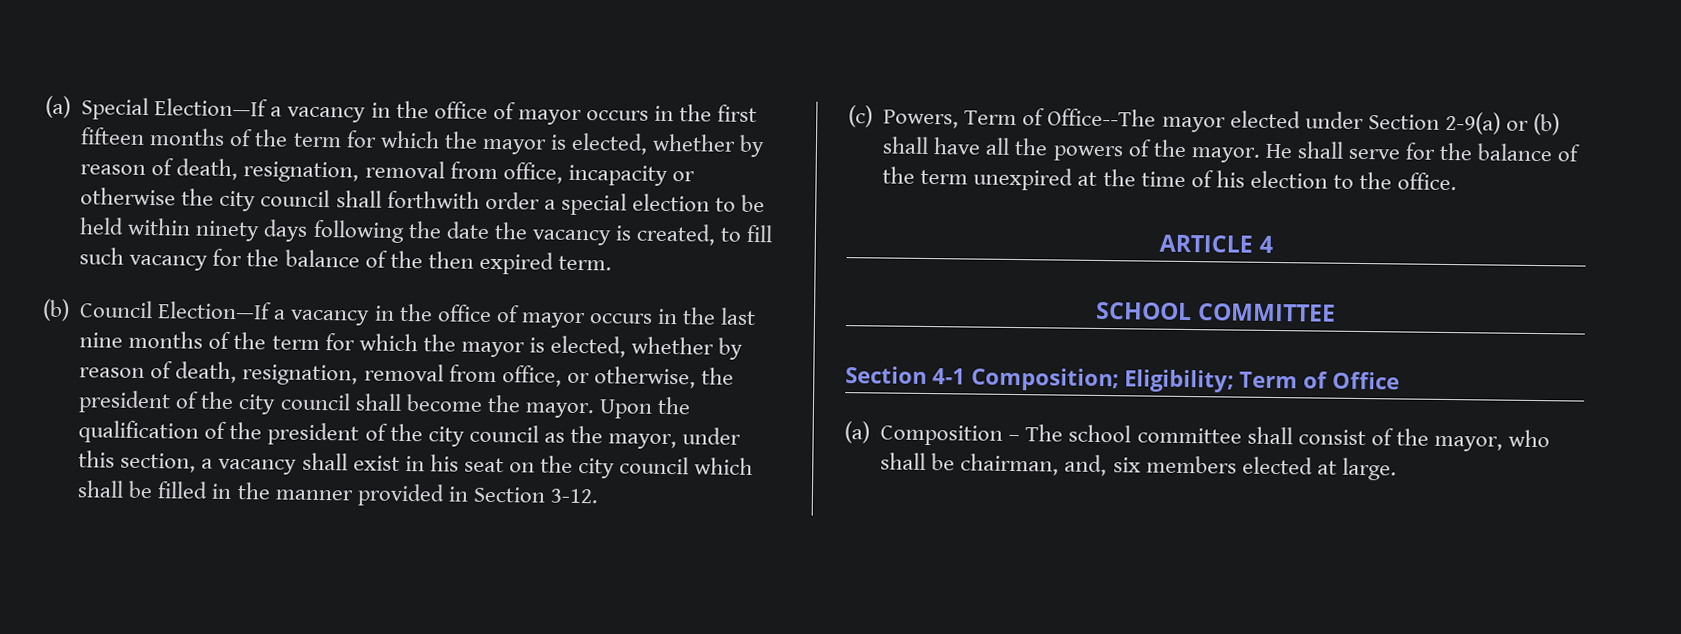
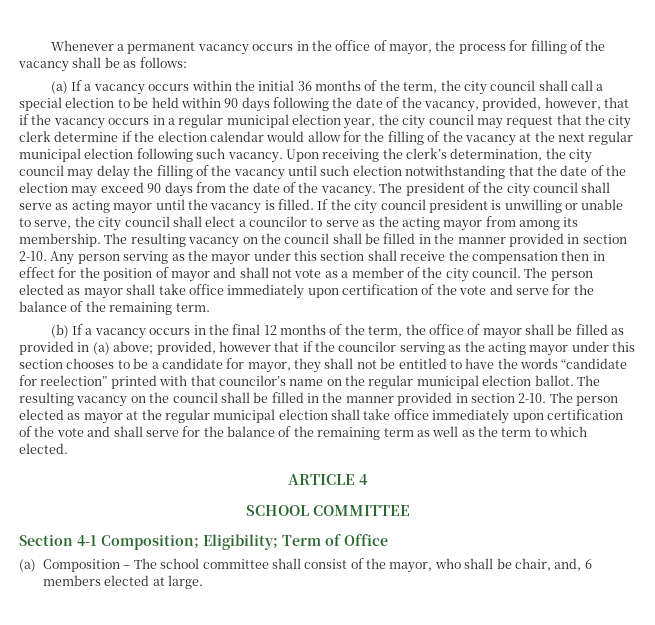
- (a) Special Election—If a vacancy in the office of mayor occurs in the first fifteen months of the term for which the mayor is elected, whether by reason of death, resignation, removal from office, incapacity or otherwise the city council shall forthwith order a special election to be held within ninety days following the date the vacancy is created, to fill such vacancy for the balance of the then expired term.
- (b) Council Election—If a vacancy in the office of mayor occurs in the last nine months of the term for which the mayor is elected, whether by reason of death, resignation, removal from office, or otherwise, the president of the city council shall become the mayor. Upon the qualification of the president of the city council as the mayor, under this section, a vacancy shall exist in his seat on the city council which shall be filled in the manner provided in Section 3-12.
- (c) Powers, Term of Office--The mayor elected under Section 2-9(a) or (b) shall have all the powers of the mayor. He shall serve for the balance of the term unexpired at the time of his election to the office.
+ Whenever a permanent vacancy occurs in the office of mayor, the process for filling of the vacancy shall be as follows:
+ (a) If a vacancy occurs within the initial 36 months of the term, the city council shall call a special election to be held within 90 days following the date of the vacancy, provided, however, that if the vacancy occurs in a regular municipal election year, the city council may request that the city clerk determine if the election calendar would allow for the filling of the vacancy at the next regular municipal election following such vacancy. Upon receiving the clerk’s determination, the city council may delay the filling of the vacancy until such election notwithstanding that the date of the election may exceed 90 days from the date of the vacancy. The president of the city council shall serve as acting mayor until the vacancy is filled. If the city council president is unwilling or unable to serve, the city council shall elect a councilor to serve as the acting mayor from among its membership. The resulting vacancy on the council shall be filled in the manner provided in section 2-10. Any person serving as the mayor under this section shall receive the compensation then in effect for the position of mayor and shall not vote as a member of the city council. The person elected as mayor shall take office immediately upon certification of the vote and serve for the balance of the remaining term.
+ (b) If a vacancy occurs in the final 12 months of the term, the office of mayor shall be filled as provided in (a) above; provided, however that if the councilor serving as the acting mayor under this section chooses to be a candidate for mayor, they shall not be entitled to have the words “candidate for reelection” printed with that councilor’s name on the regular municipal election ballot. The resulting vacancy on the council shall be filled in the manner provided in section 2-10. The person elected as mayor at the regular municipal election shall take office immediately upon certification of the vote and shall serve for the balance of the remaining term as well as the term to which elected.
- (a) Composition – The school committee shall consist of the mayor, who shall be chairman, and, six members elected at large.
+ (a) Composition – The school committee shall consist of the mayor, who shall be chair, and, 6 members elected at large.

